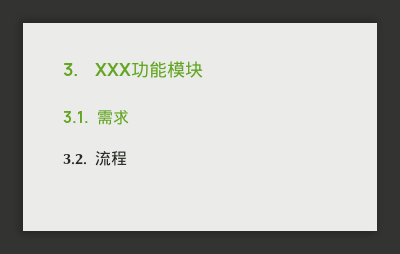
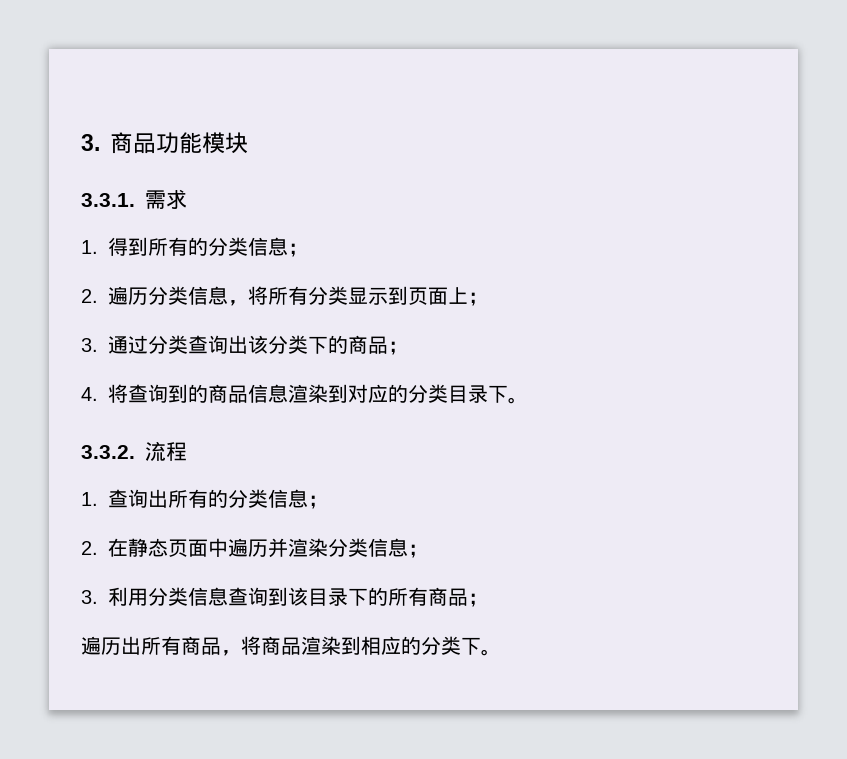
- 3. XXX功能模块
+ 3.商品功能模块
- 3.1.需求
+ 3.3.1.需求
- 3.2.流程
+ 1.得到所有的分类信息；
+ 2.遍历分类信息，将所有分类显示到页面上；
+ 3.通过分类查询出该分类下的商品；
+ 4.将查询到的商品信息渲染到对应的分类目录下。
+ 3.3.2.流程
+ 1.查询出所有的分类信息；
+ 2.在静态页面中遍历并渲染分类信息；
+ 3.利用分类信息查询到该目录下的所有商品；
+ 遍历出所有商品，将商品渲染到相应的分类下。

